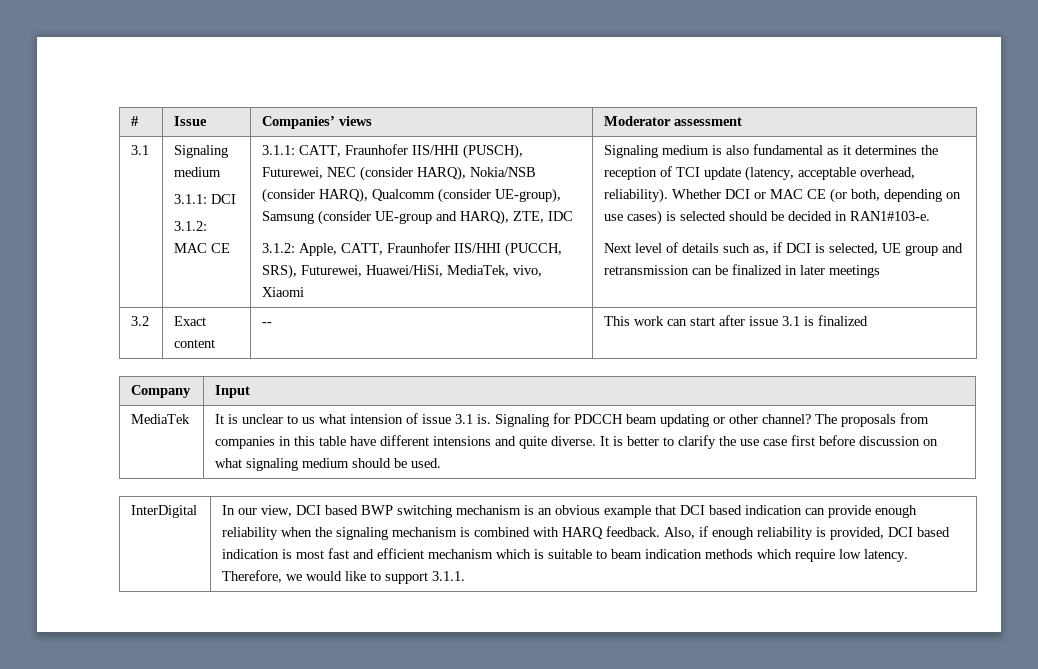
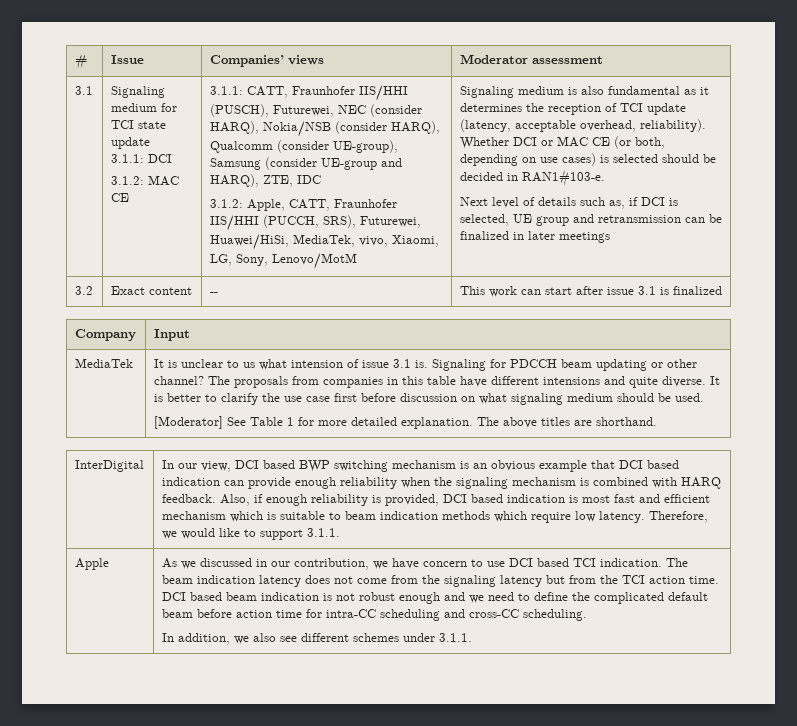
- 3.1 | Signaling medium
+ 3.1 | Signaling medium for TCI state update
- 3.1.2: Apple, CATT, Fraunhofer IIS/HHI (PUCCH, SRS), Futurewei, Huawei/HiSi, MediaTek, vivo, Xiaomi
+ 3.1.2: Apple, CATT, Fraunhofer IIS/HHI (PUCCH, SRS), Futurewei, Huawei/HiSi, MediaTek, vivo, Xiaomi, LG, Sony, Lenovo/MotM
+ [Moderator] See Table 1 for more detailed explanation. The above titles are shorthand.
+ Apple | As we discussed in our contribution, we have concern to use DCI based TCI indication. The beam indication latency does not come from the signaling latency but from the TCI action time. DCI based beam indication is not robust enough and we need to define the complicated default beam before action time for intra-CC scheduling and cross-CC scheduling.
+ In addition, we also see different schemes under 3.1.1.

